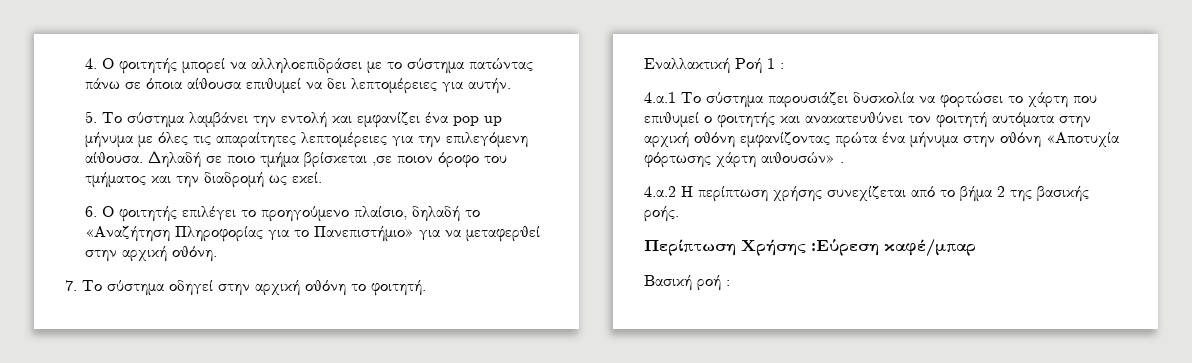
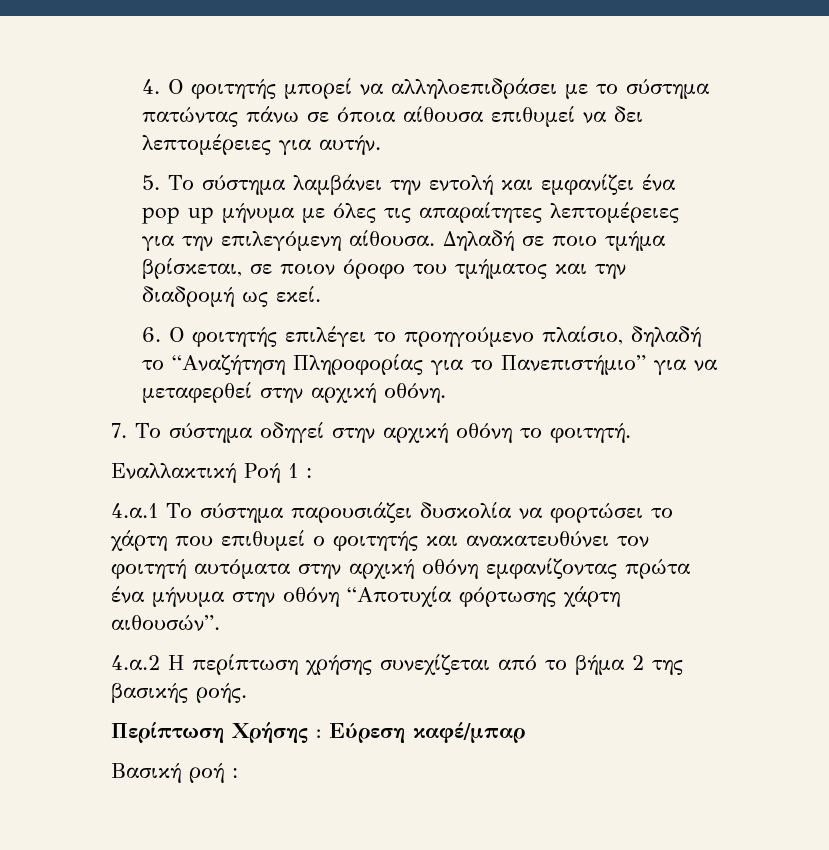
- Δηλαδή σε ποιο τμήμα βρίσκεται ,σε ποιον όροφο του τμήματος και την διαδρομή ως εκεί.
+ Δηλαδή σε ποιο τμήμα βρίσκεται, σε ποιον όροφο του τμήματος και την διαδρομή ως εκεί.
- 6. Ο φοιτητής επιλέγει το προηγούμενο πλαίσιο, δηλαδή το «Αναζήτηση Πληροφορίας για το Πανεπιστήμιο» για να μεταφερθεί στην αρχική οθόνη.
+ 6. Ο φοιτητής επιλέγει το προηγούμενο πλαίσιο, δηλαδή το “Αναζήτηση Πληροφορίας για το Πανεπιστήμιο” για να μεταφερθεί στην αρχική οθόνη.
- 4.α.1 Το σύστημα παρουσιάζει δυσκολία να φορτώσει το χάρτη που επιθυμεί ο φοιτητής και ανακατευθύνει τον φοιτητή αυτόματα στην αρχική οθόνη εμφανίζοντας πρώτα ένα μήνυμα στην οθόνη «Αποτυχία φόρτωσης χάρτη αιθουσών» .
+ 4.α.1 Το σύστημα παρουσιάζει δυσκολία να φορτώσει το χάρτη που επιθυμεί ο φοιτητής και ανακατευθύνει τον φοιτητή αυτόματα στην αρχική οθόνη εμφανίζοντας πρώτα ένα μήνυμα στην οθόνη “Αποτυχία φόρτωσης χάρτη αιθουσών”.
- Περίπτωση Χρήσης :Εύρεση καφέ/μπαρ
+ Περίπτωση Χρήσης : Εύρεση καφέ/μπαρ

